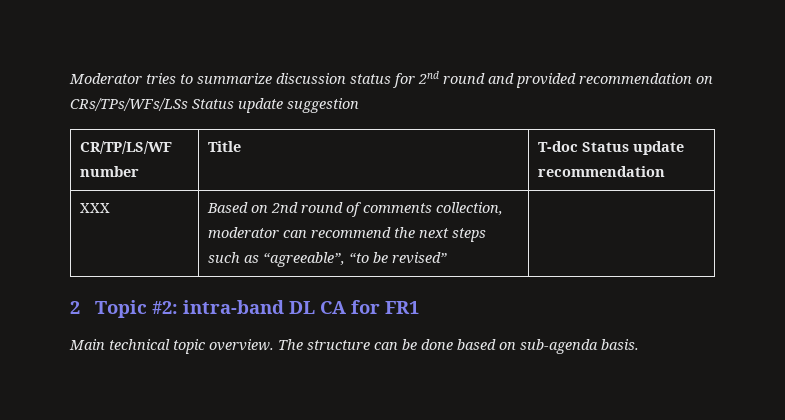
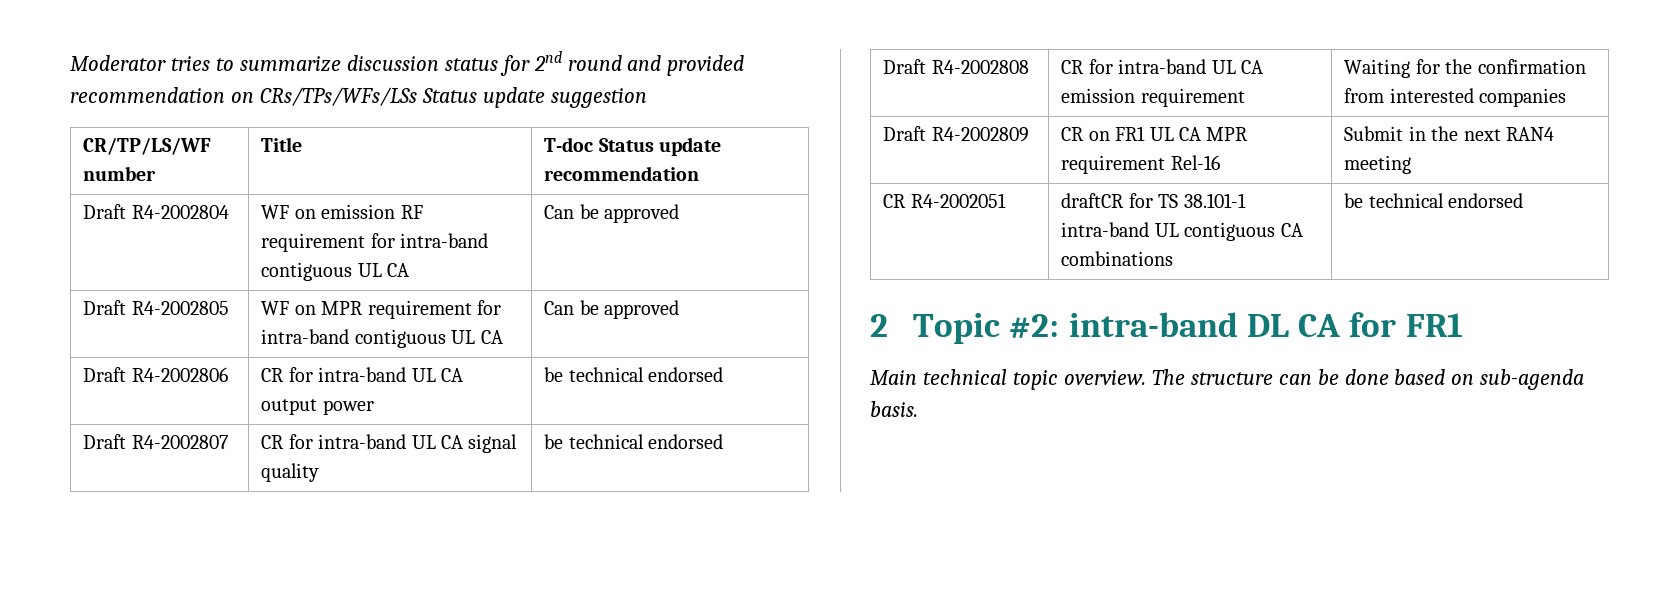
- XXX | Based on 2nd round of comments collection, moderator can recommend the next steps such as “agreeable”, “to be revised” |
+ Draft R4-2002804 | WF on emission RF requirement for intra-band contiguous UL CA | Can be approved
+ Draft R4-2002805 | WF on MPR requirement for intra-band contiguous UL CA | Can be approved
+ Draft R4-2002806 | CR for intra-band UL CA output power | be technical endorsed
+ Draft R4-2002807 | CR for intra-band UL CA signal quality | be technical endorsed
+ Draft R4-2002808 | CR for intra-band UL CA emission requirement | Waiting for the confirmation from interested companies
+ Draft R4-2002809 | CR on FR1 UL CA MPR requirement Rel-16 | Submit in the next RAN4 meeting
+ CR R4-2002051 | draftCR for TS 38.101-1 intra-band UL contiguous CA combinations | be technical endorsed

